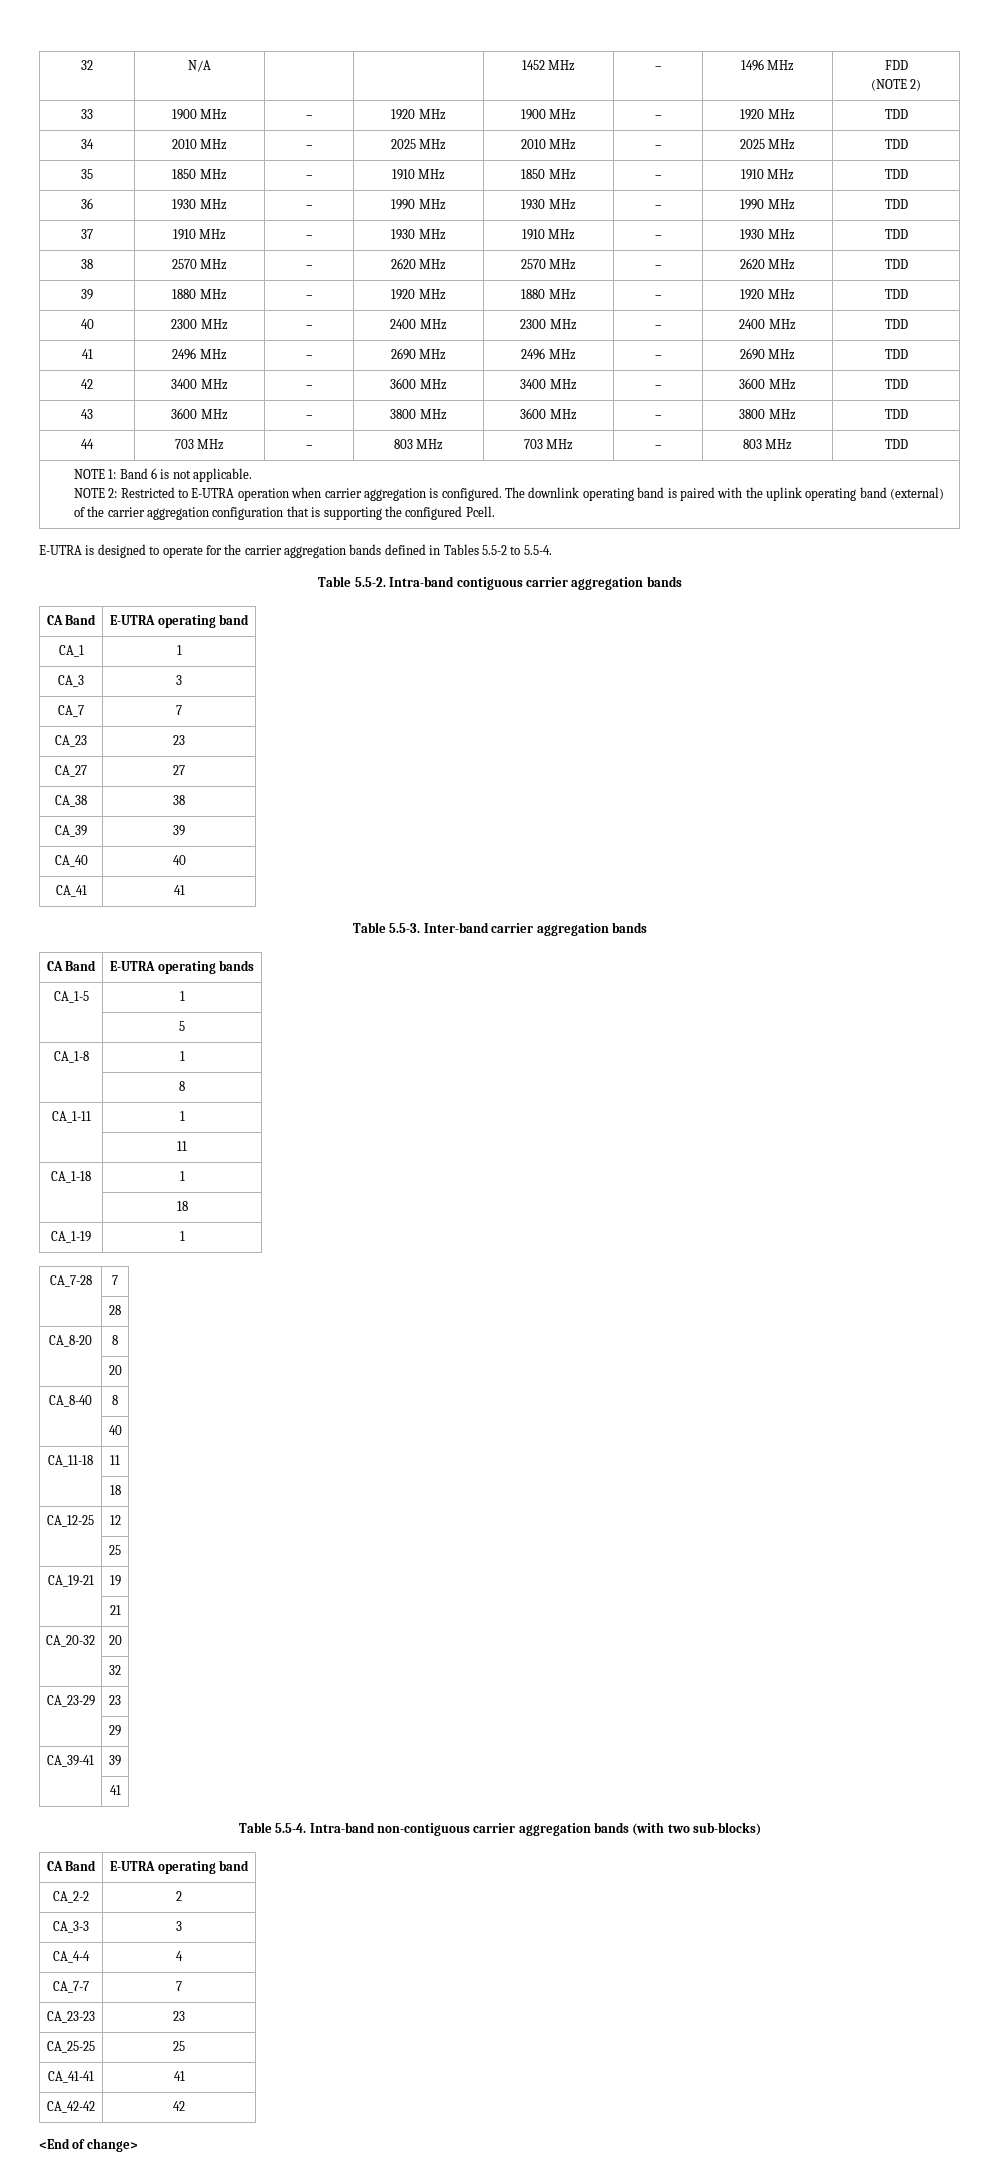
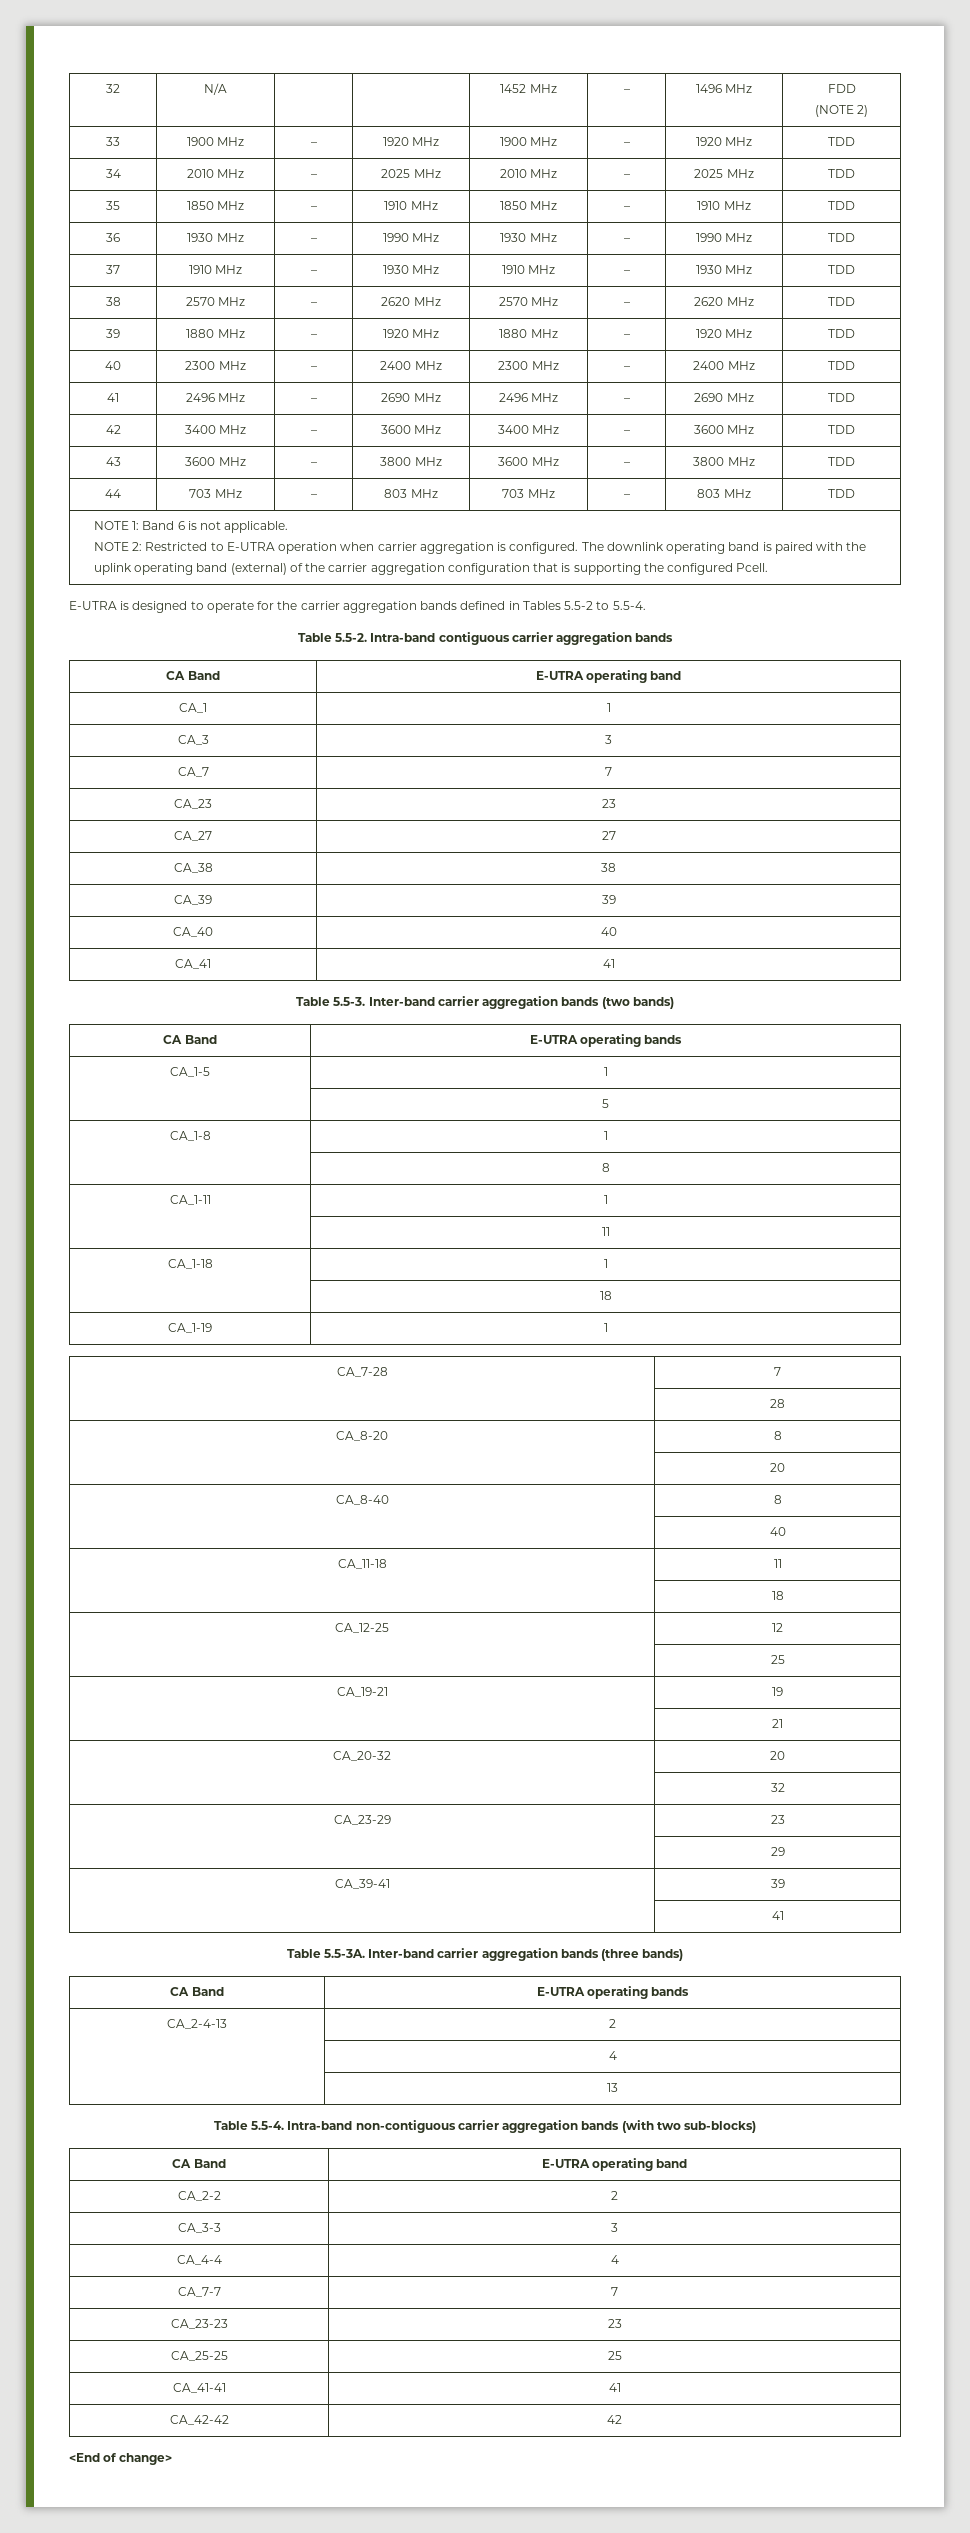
- Table 5.5-3. Inter-band carrier aggregation bands
+ Table 5.5-3. Inter-band carrier aggregation bands (two bands)
+ Table 5.5-3A. Inter-band carrier aggregation bands (three bands)
+ CA Band | E-UTRA operating bands
+ CA_2-4-13 | 2
+ | 4
+ | 13

